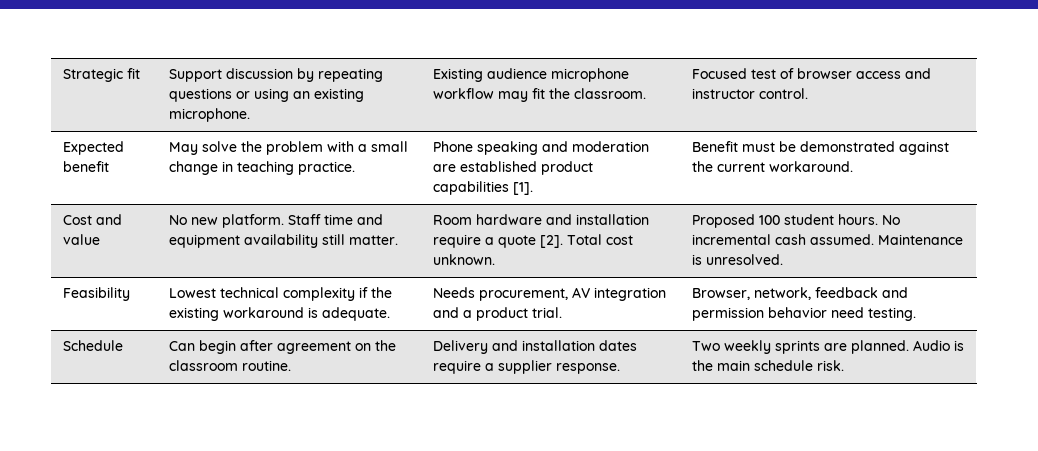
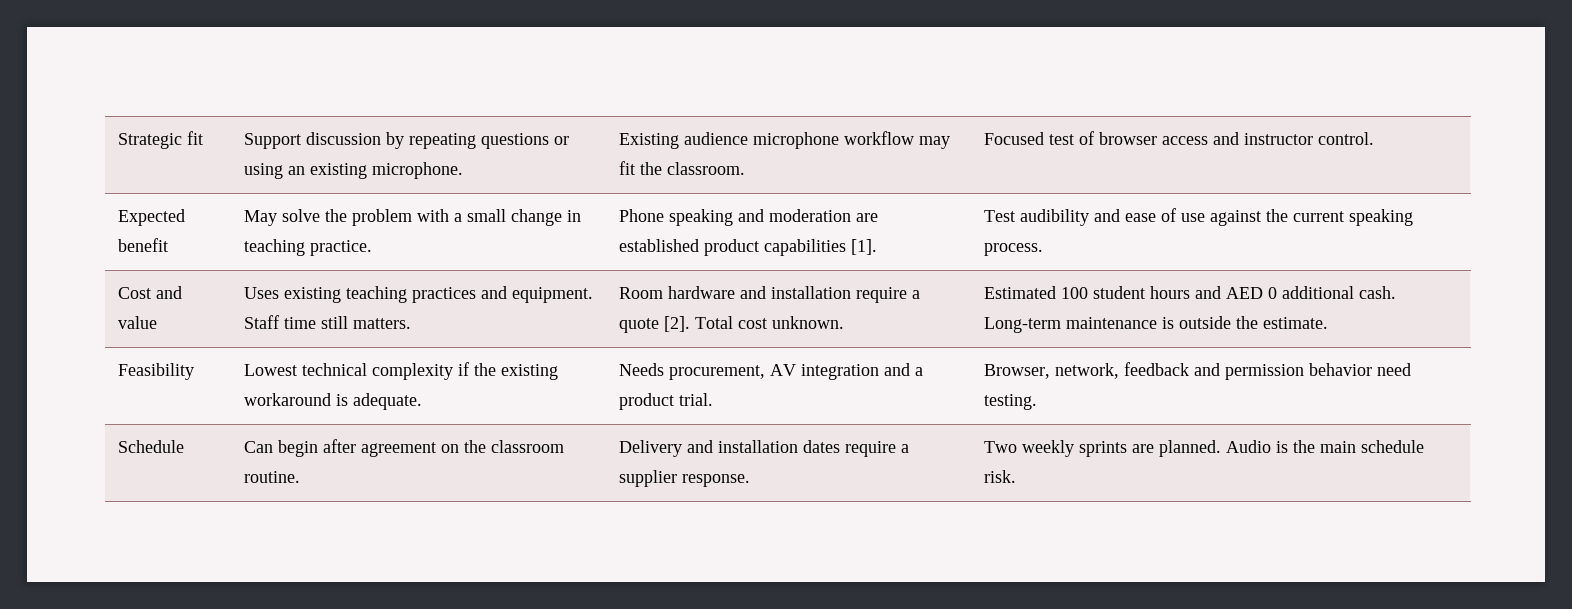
- Expected benefit | May solve the problem with a small change in teaching practice. | Phone speaking and moderation are established product capabilities [1]. | Benefit must be demonstrated against the current workaround.
+ Expected benefit | May solve the problem with a small change in teaching practice. | Phone speaking and moderation are established product capabilities [1]. | Test audibility and ease of use against the current speaking process.
- Cost and value | No new platform. Staff time and equipment availability still matter. | Room hardware and installation require a quote [2]. Total cost unknown. | Proposed 100 student hours. No incremental cash assumed. Maintenance is unresolved.
+ Cost and value | Uses existing teaching practices and equipment. Staff time still matters. | Room hardware and installation require a quote [2]. Total cost unknown. | Estimated 100 student hours and AED 0 additional cash. Long-term maintenance is outside the estimate.

